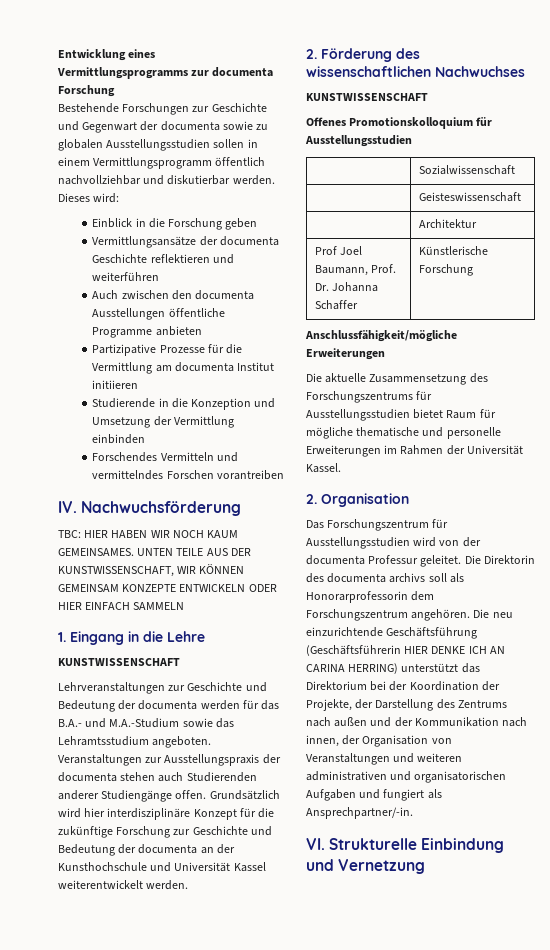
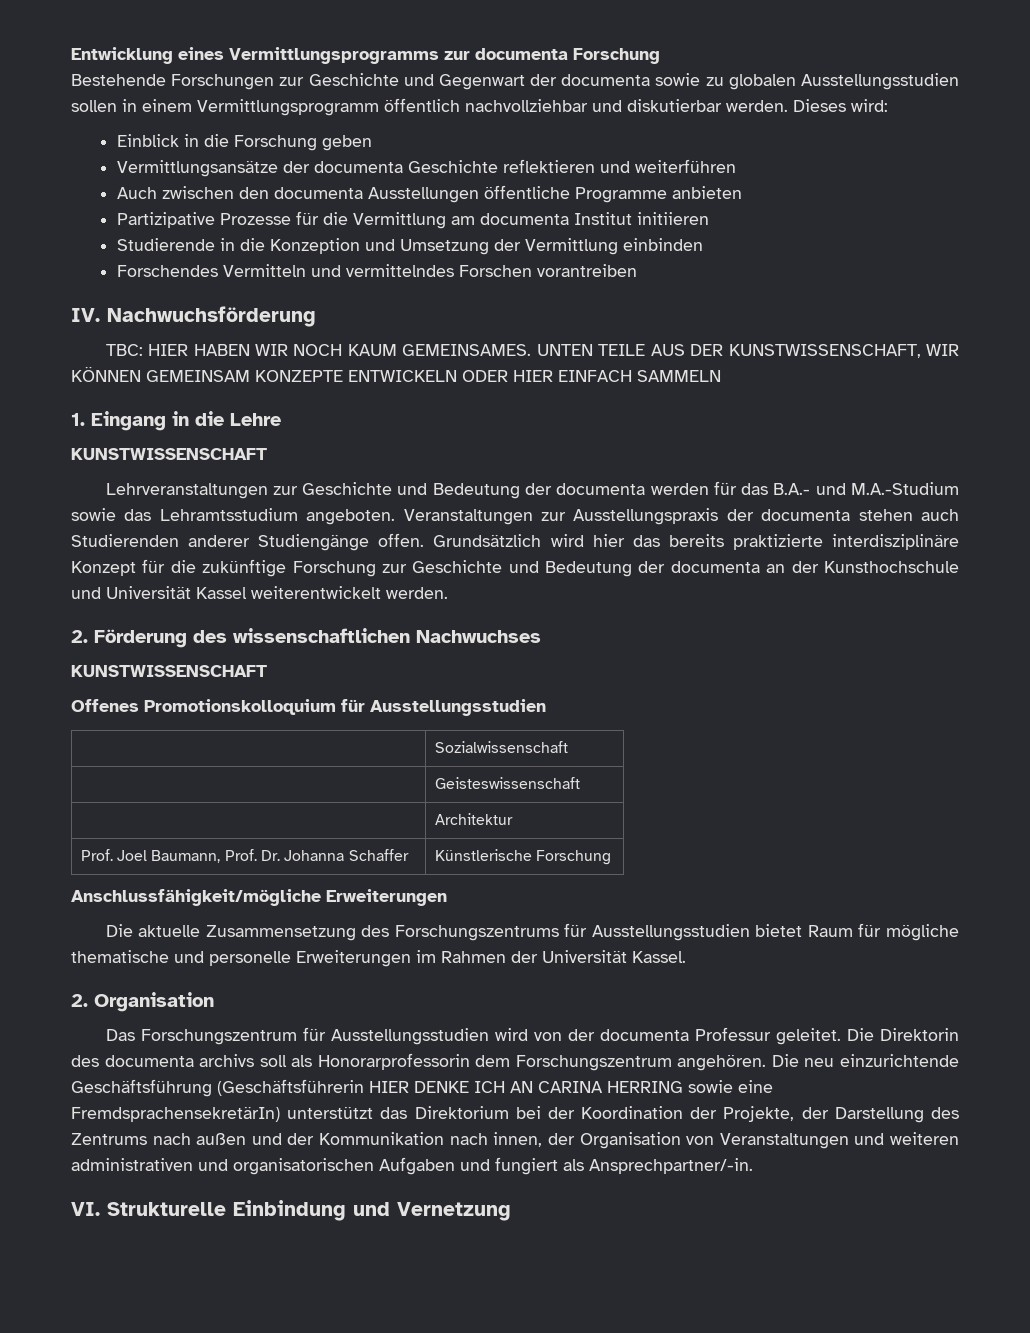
- Grundsätzlich wird hier interdisziplinäre Konzept für die zukünftige Forschung zur Geschichte und Bedeutung der documenta an der Kunsthochschule und Universität Kassel weiterentwickelt werden.
+ Grundsätzlich wird hier das bereits praktizierte interdisziplinäre Konzept für die zukünftige Forschung zur Geschichte und Bedeutung der documenta an der Kunsthochschule und Universität Kassel weiterentwickelt werden.
- Prof Joel Baumann, Prof. Dr. Johanna Schaffer | Künstlerische Forschung
+ Prof. Joel Baumann, Prof. Dr. Johanna Schaffer | Künstlerische Forschung
- Die neu einzurichtende Geschäftsführung (Geschäftsführerin HIER DENKE ICH AN CARINA HERRING) unterstützt das Direktorium bei der Koordination der Projekte, der Darstellung des Zentrums nach außen und der Kommunikation nach innen, der Organisation von Veranstaltungen und weiteren administrativen und organisatorischen Aufgaben und fungiert als Ansprechpartner/-in.
+ Die neu einzurichtende Geschäftsführung (Geschäftsführerin HIER DENKE ICH AN CARINA HERRING sowie eine FremdsprachensekretärIn) unterstützt das Direktorium bei der Koordination der Projekte, der Darstellung des Zentrums nach außen und der Kommunikation nach innen, der Organisation von Veranstaltungen und weiteren administrativen und organisatorischen Aufgaben und fungiert als Ansprechpartner/-in.

